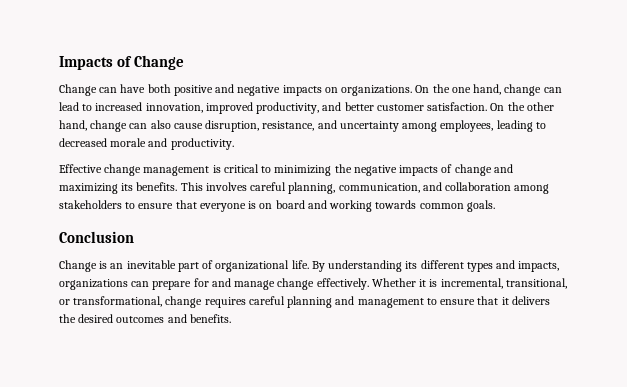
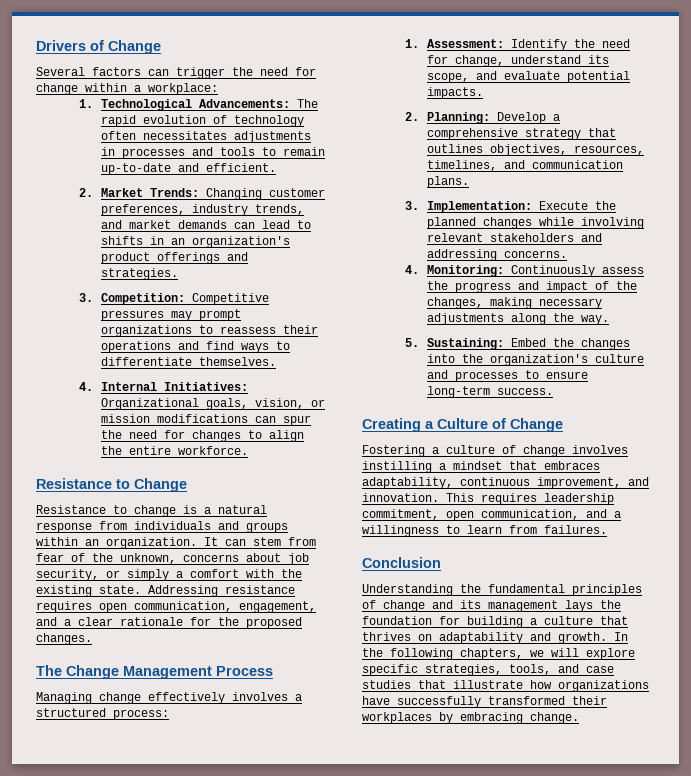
- Impacts of Change
- Change can have both positive and negative impacts on organizations. On the one hand, change can lead to increased innovation, improved productivity, and better customer satisfaction. On the other hand, change can also cause disruption, resistance, and uncertainty among employees, leading to decreased morale and productivity.
- Effective change management is critical to minimizing the negative impacts of change and maximizing its benefits. This involves careful planning, communication, and collaboration among stakeholders to ensure that everyone is on board and working towards common goals.
+ Drivers of Change
+ Several factors can trigger the need for change within a workplace:
+ 1. Technological Advancements: The rapid evolution of technology often necessitates adjustments in processes and tools to remain up-to-date and efficient.
+ 2. Market Trends: Changing customer preferences, industry trends, and market demands can lead to shifts in an organization's product offerings and strategies.
+ 3. Competition: Competitive pressures may prompt organizations to reassess their operations and find ways to differentiate themselves.
+ 4. Internal Initiatives: Organizational goals, vision, or mission modifications can spur the need for changes to align the entire workforce.
+ Resistance to Change
+ Resistance to change is a natural response from individuals and groups within an organization. It can stem from fear of the unknown, concerns about job security, or simply a comfort with the existing state. Addressing resistance requires open communication, engagement, and a clear rationale for the proposed changes.
+ The Change Management Process
+ Managing change effectively involves a structured process:
+ 1. Assessment: Identify the need for change, understand its scope, and evaluate potential impacts.
+ 2. Planning: Develop a comprehensive strategy that outlines objectives, resources, timelines, and communication plans.
+ 3. Implementation: Execute the planned changes while involving relevant stakeholders and addressing concerns.
+ 4. Monitoring: Continuously assess the progress and impact of the changes, making necessary adjustments along the way.
+ 5. Sustaining: Embed the changes into the organization's culture and processes to ensure long-term success.
+ Creating a Culture of Change
+ Fostering a culture of change involves instilling a mindset that embraces adaptability, continuous improvement, and innovation. This requires leadership commitment, open communication, and a willingness to learn from failures.
  Conclusion
- Change is an inevitable part of organizational life. By understanding its different types and impacts, organizations can prepare for and manage change effectively. Whether it is incremental, transitional, or transformational, change requires careful planning and management to ensure that it delivers the desired outcomes and benefits.
+ Understanding the fundamental principles of change and its management lays the foundation for building a culture that thrives on adaptability and growth. In the following chapters, we will explore specific strategies, tools, and case studies that illustrate how organizations have successfully transformed their workplaces by embracing change.

